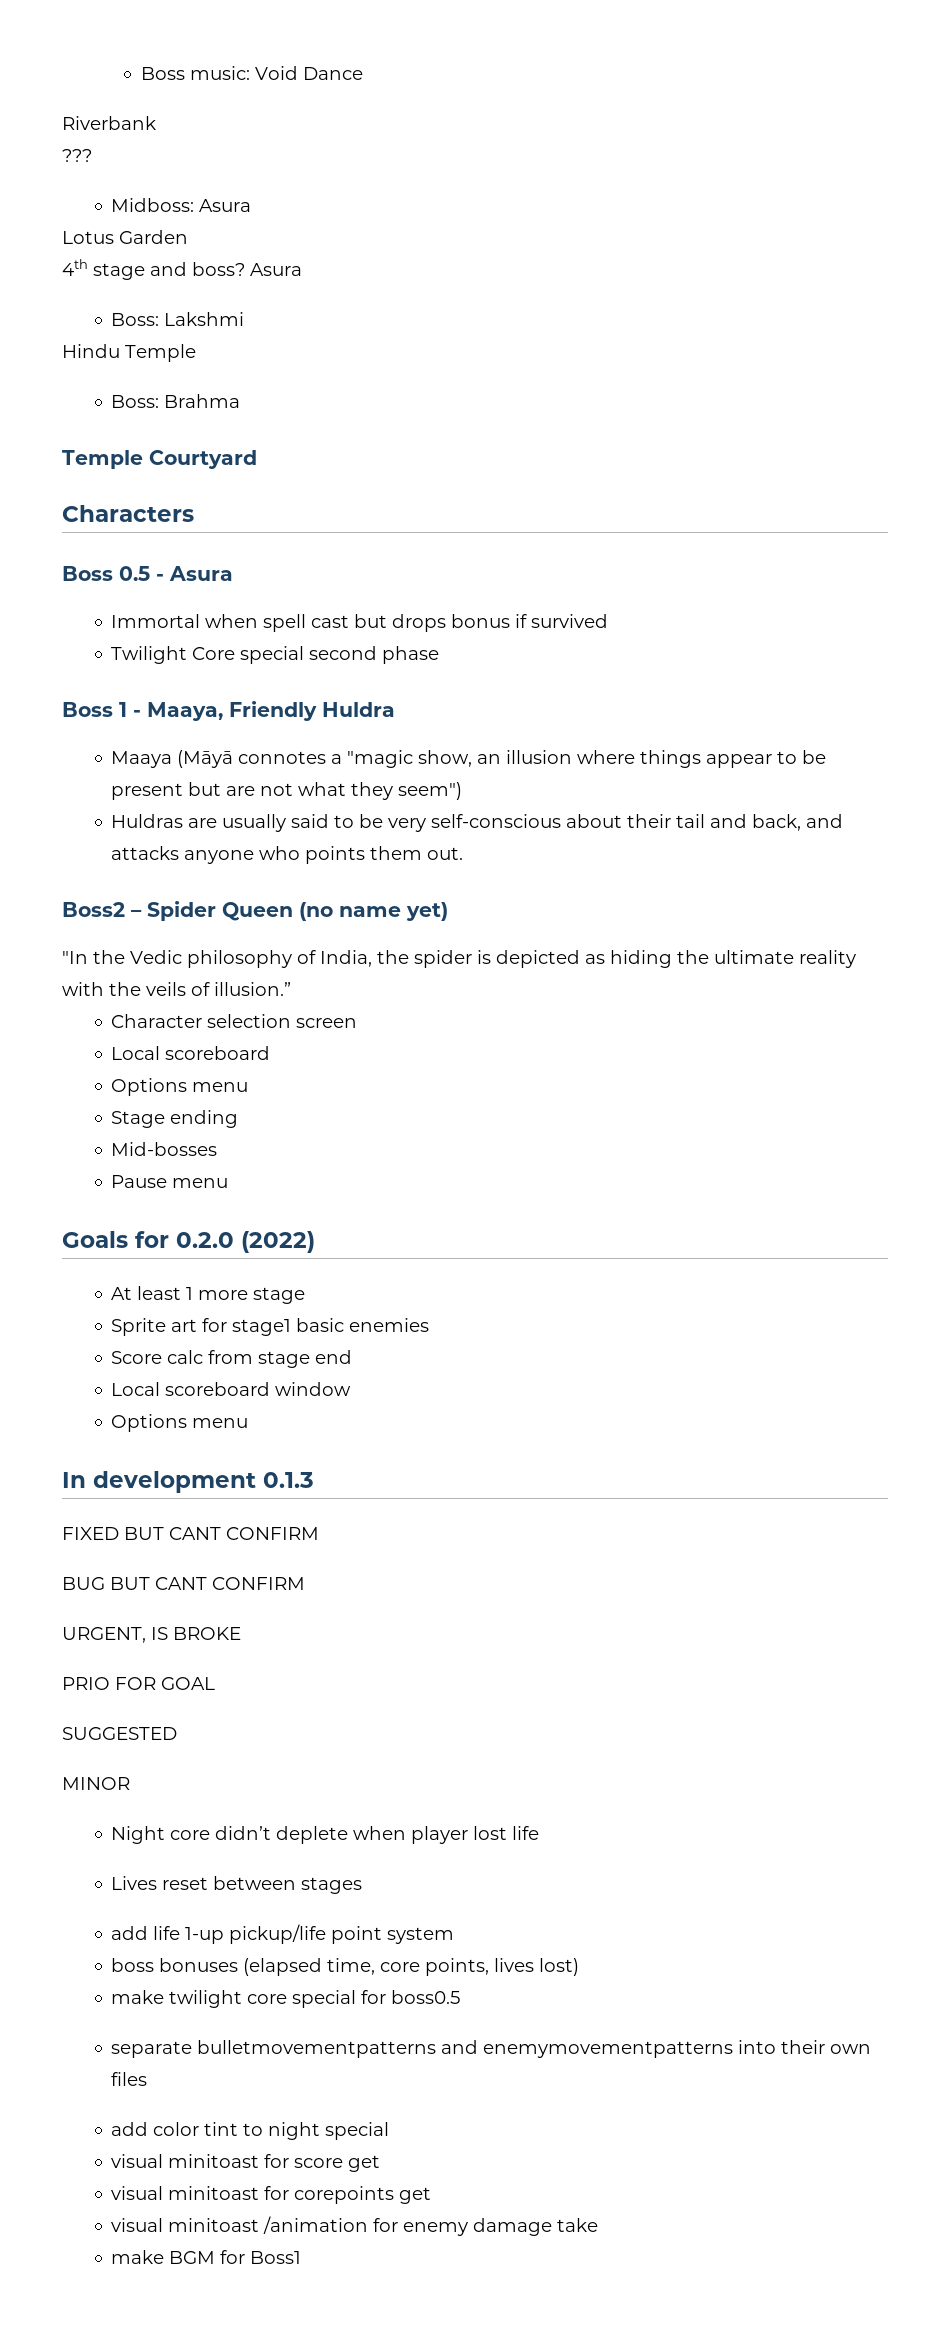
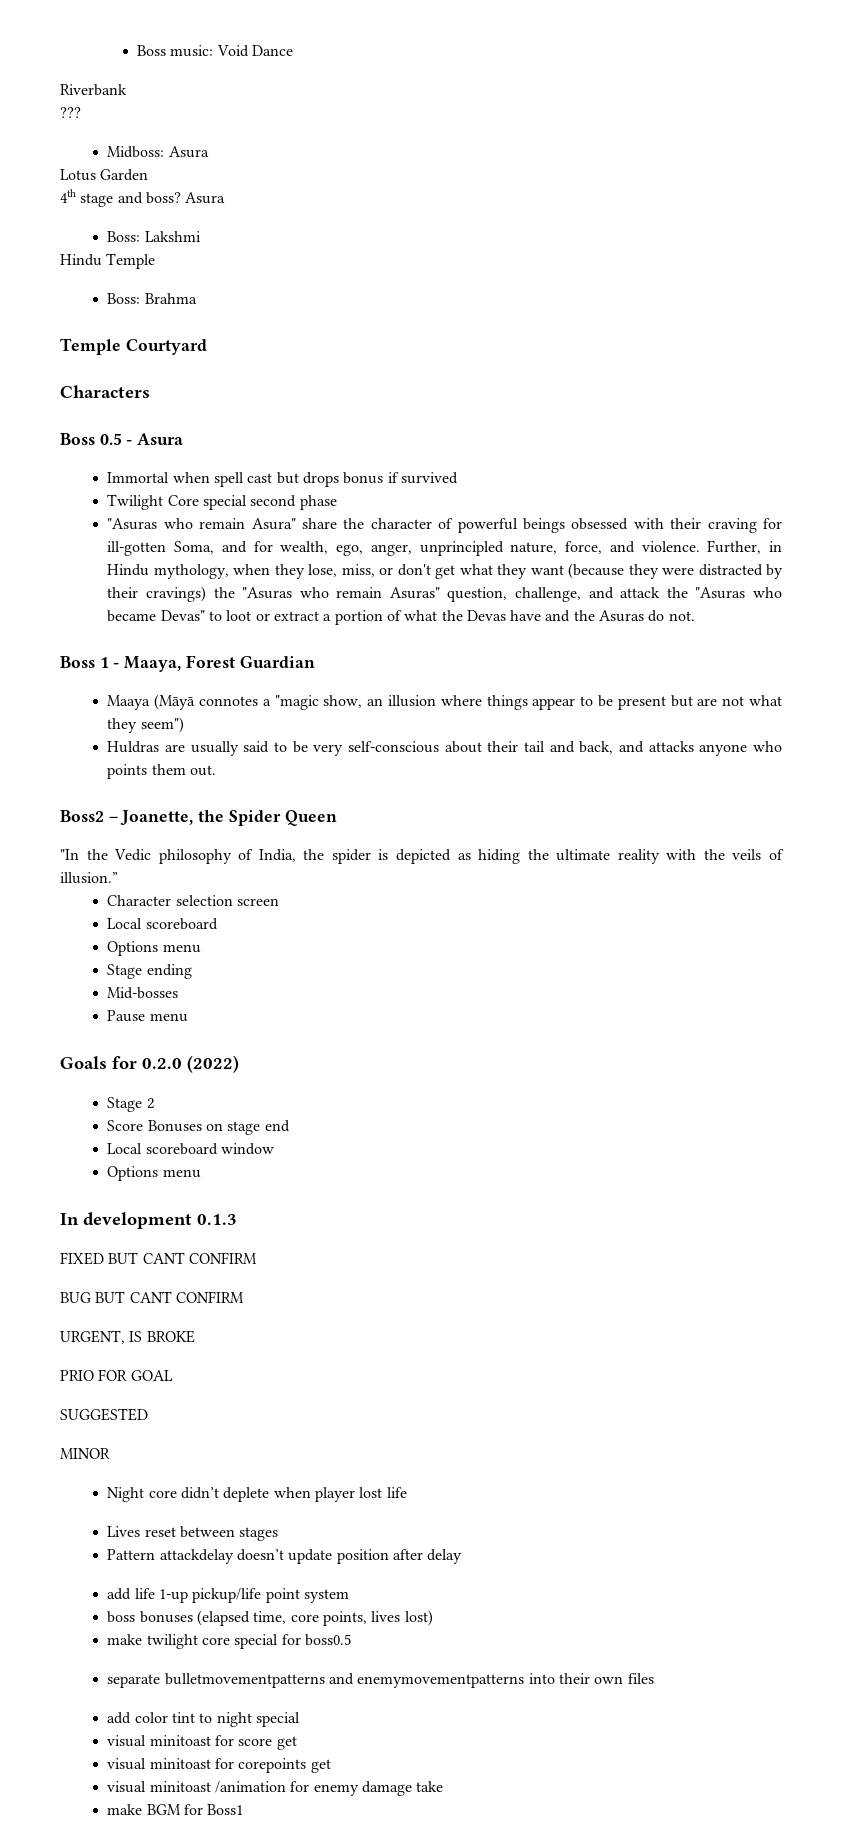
+ "Asuras who remain Asura" share the character of powerful beings obsessed with their craving for ill-gotten Soma, and for wealth, ego, anger, unprincipled nature, force, and violence. Further, in Hindu mythology, when they lose, miss, or don't get what they want (because they were distracted by their cravings) the "Asuras who remain Asuras" question, challenge, and attack the "Asuras who became Devas" to loot or extract a portion of what the Devas have and the Asuras do not.
- Boss 1 - Maaya, Friendly Huldra
+ Boss 1 - Maaya, Forest Guardian
- Boss2 – Spider Queen (no name yet)
+ Boss2 – Joanette, the Spider Queen
- At least 1 more stage
- Sprite art for stage1 basic enemies
+ Stage 2
- Score calc from stage end
+ Score Bonuses on stage end
+ Pattern attackdelay doesn’t update position after delay

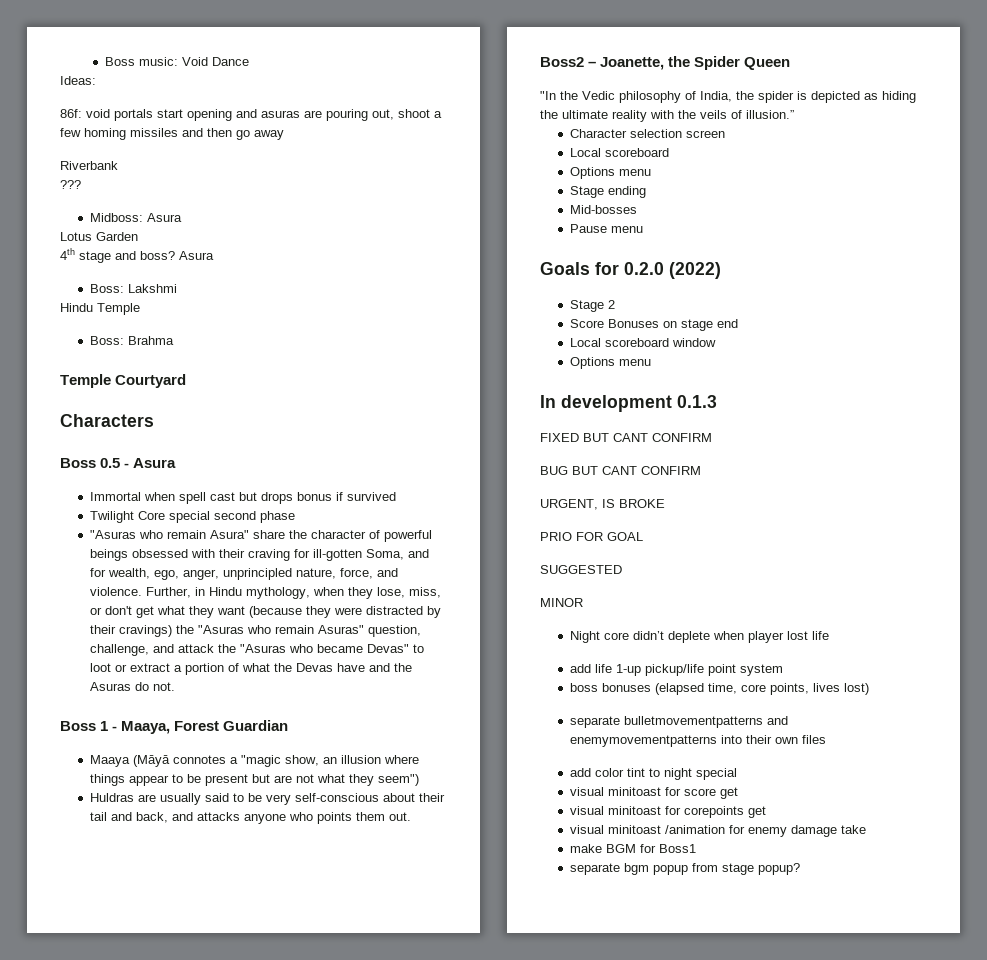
+ Ideas:
+ 86f: void portals start opening and asuras are pouring out, shoot a few homing missiles and then go away
- Lives reset between stages
- Pattern attackdelay doesn’t update position after delay
- make twilight core special for boss0.5
+ separate bgm popup from stage popup?

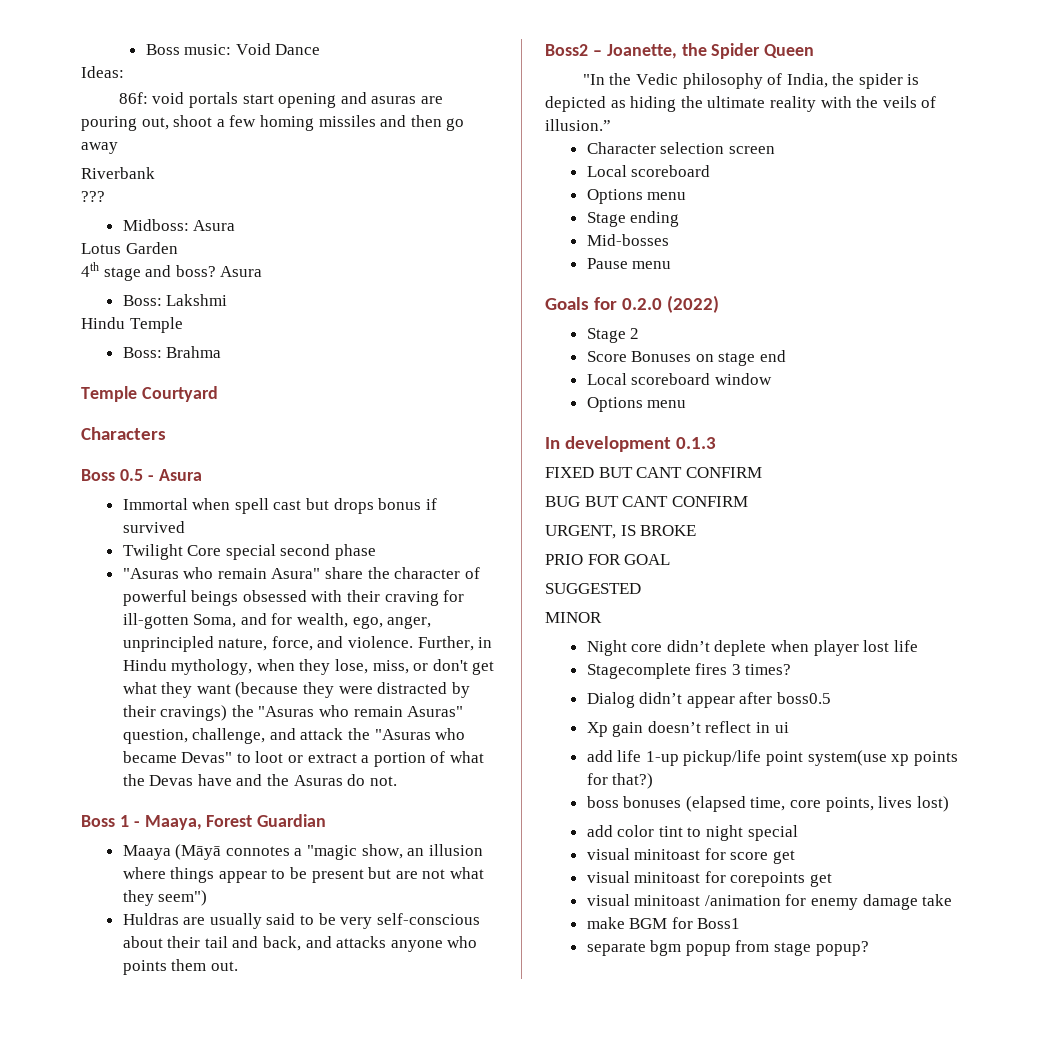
+ Stagecomplete fires 3 times?
+ Dialog didn’t appear after boss0.5
+ Xp gain doesn’t reflect in ui
- add life 1-up pickup/life point system
+ add life 1-up pickup/life point system(use xp points for that?)
- separate bulletmovementpatterns and enemymovementpatterns into their own files

